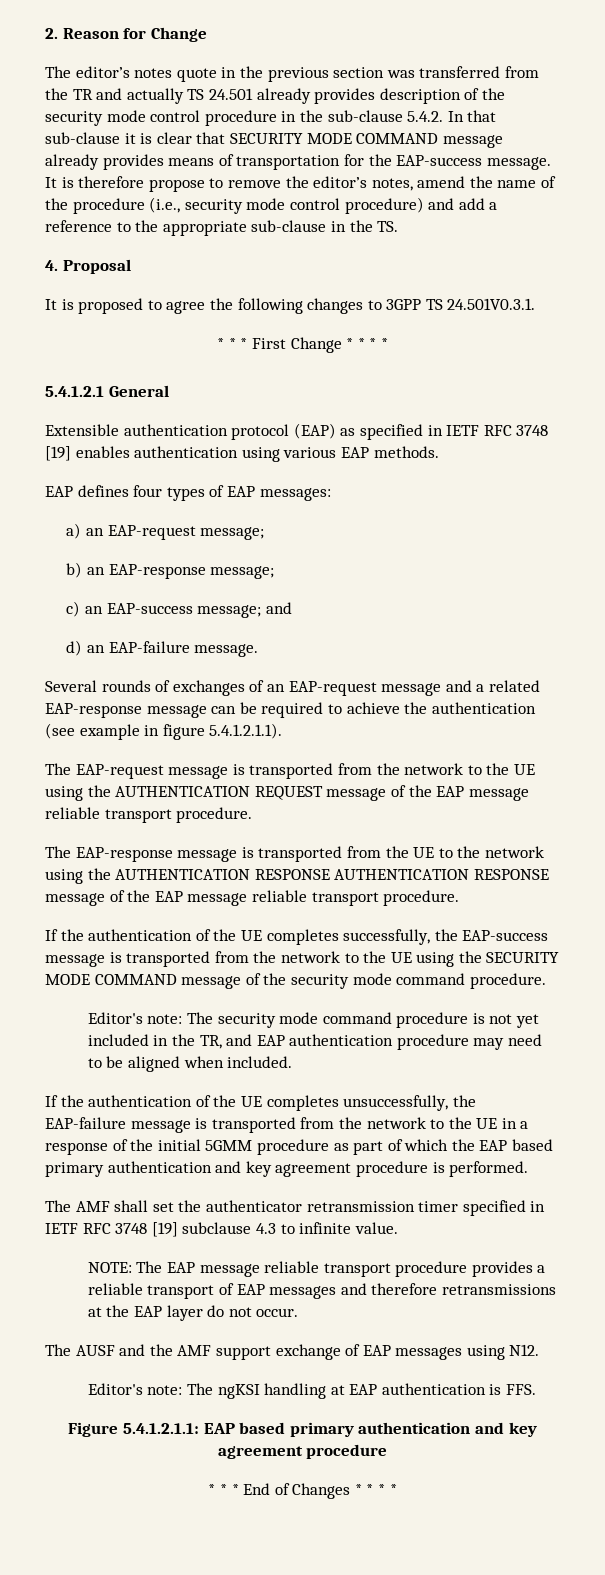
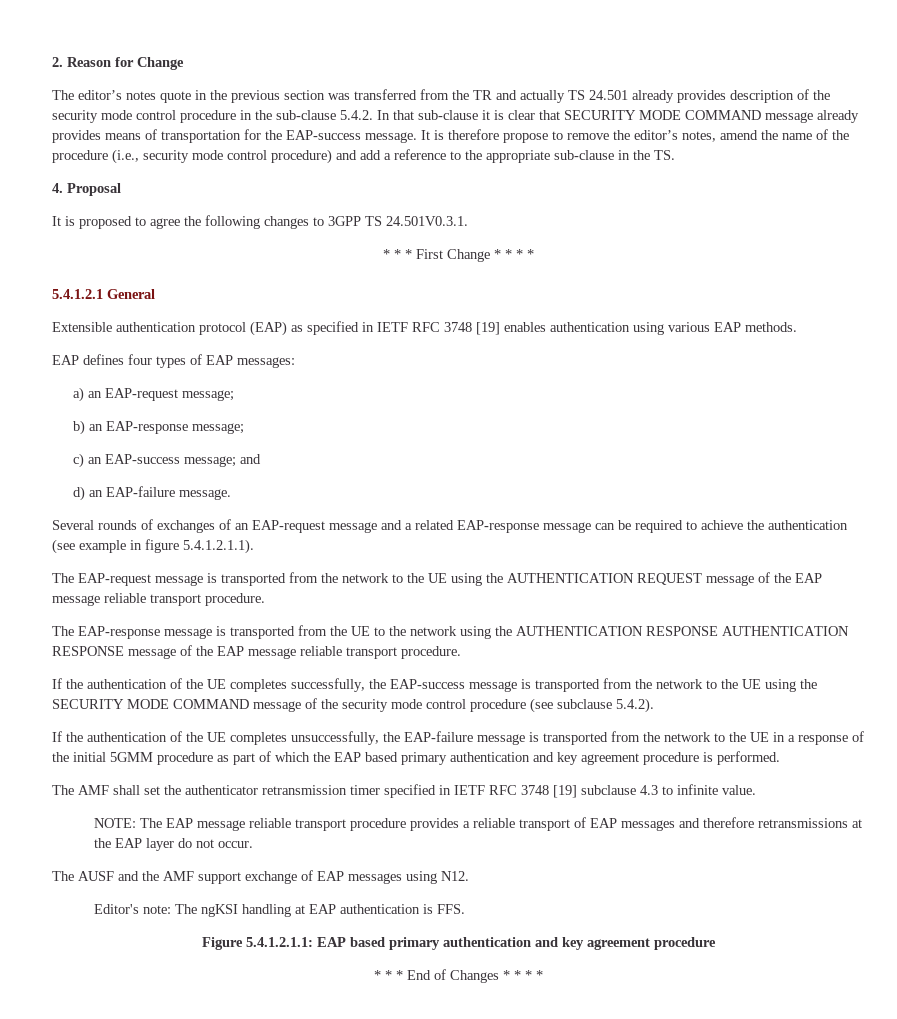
- If the authentication of the UE completes successfully, the EAP-success message is transported from the network to the UE using the SECURITY MODE COMMAND message of the security mode command procedure.
- Editor's note: The security mode command procedure is not yet included in the TR, and EAP authentication procedure may need to be aligned when included.
+ If the authentication of the UE completes successfully, the EAP-success message is transported from the network to the UE using the SECURITY MODE COMMAND message of the security mode control procedure (see subclause 5.4.2).

